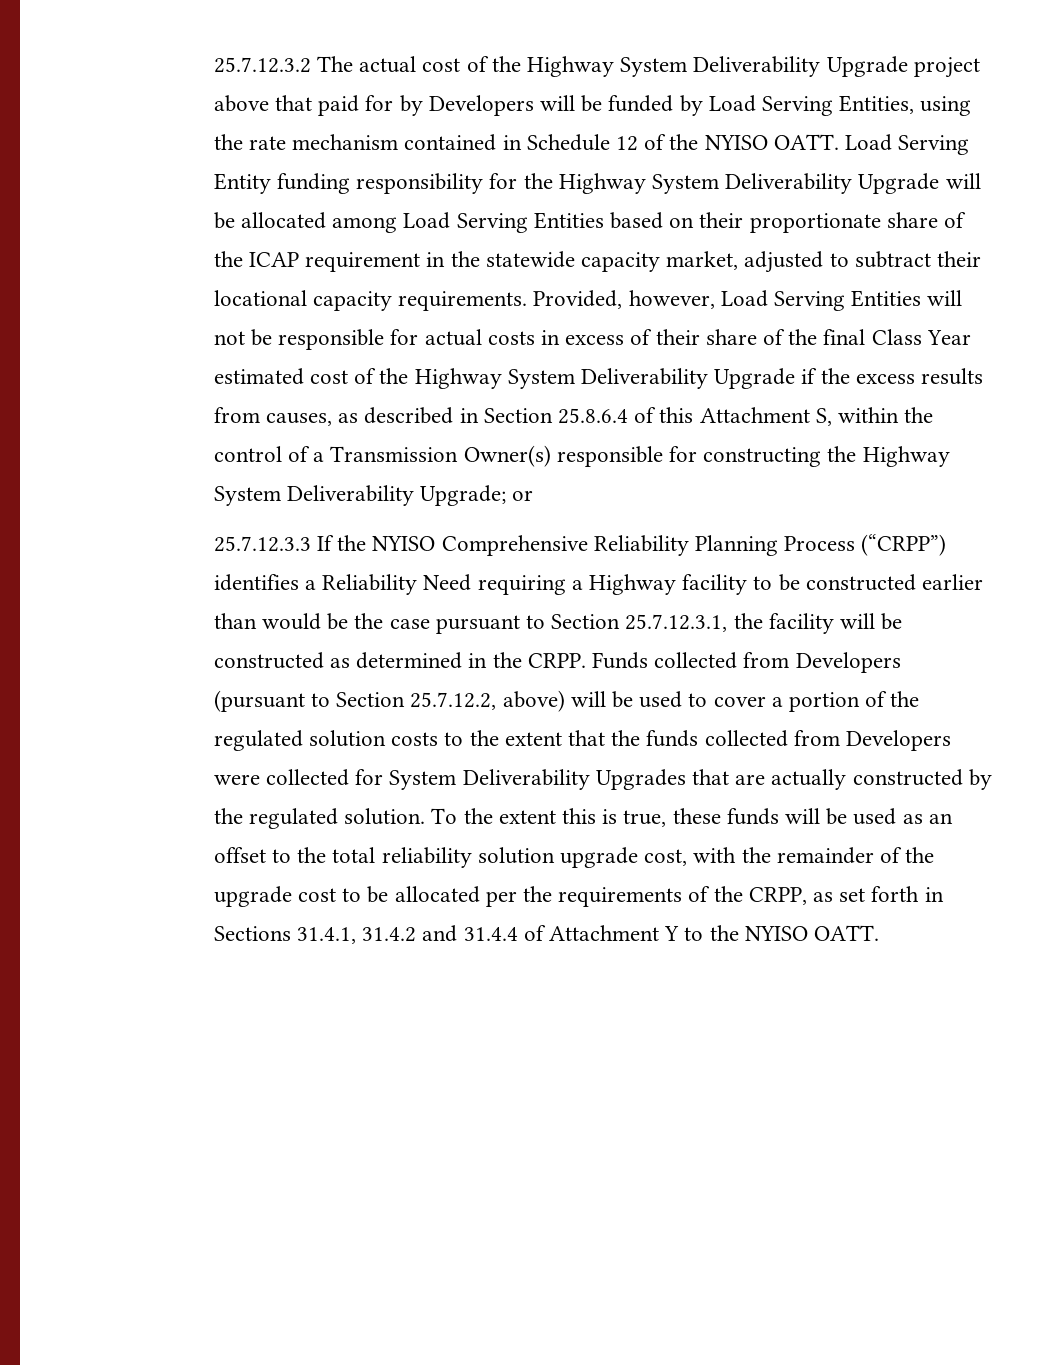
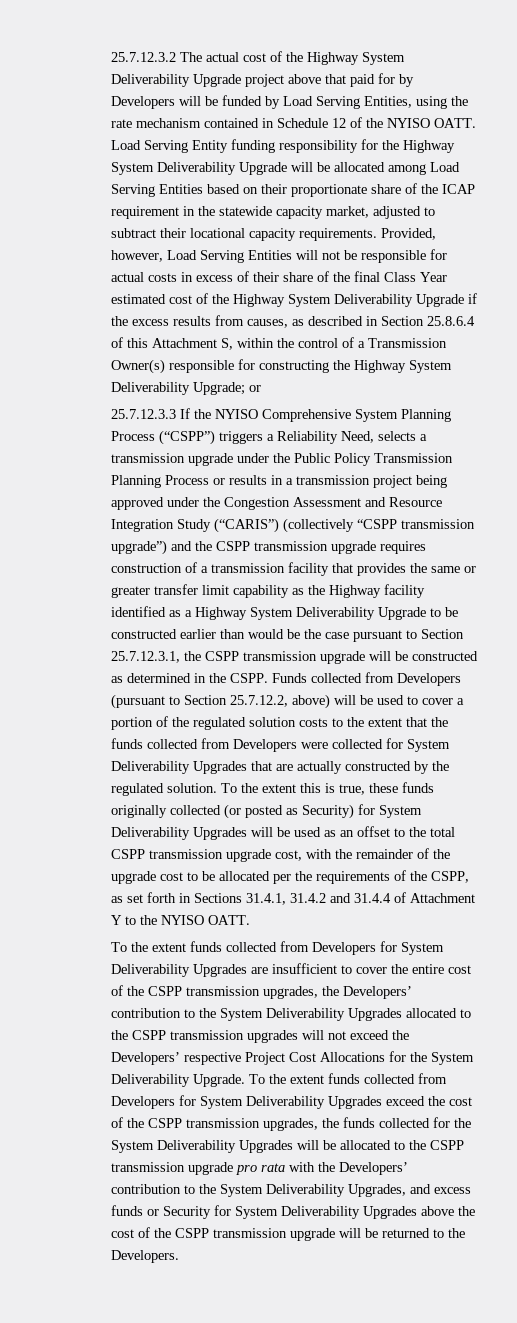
- 25.7.12.3.3 If the NYISO Comprehensive Reliability Planning Process (“CRPP”) identifies a Reliability Need requiring a Highway facility to be constructed earlier than would be the case pursuant to Section 25.7.12.3.1, the facility will be constructed as determined in the CRPP.
+ 25.7.12.3.3 If the NYISO Comprehensive System Planning Process (“CSPP”) triggers a Reliability Need, selects a transmission upgrade under the Public Policy Transmission Planning Process or results in a transmission project being approved under the Congestion Assessment and Resource Integration Study (“CARIS”) (collectively “CSPP transmission upgrade”) and the CSPP transmission upgrade requires construction of a transmission facility that provides the same or greater transfer limit capability as the Highway facility identified as a Highway System Deliverability Upgrade to be constructed earlier than would be the case pursuant to Section 25.7.12.3.1, the CSPP transmission upgrade will be constructed as determined in the CSPP.
- To the extent this is true, these funds will be used as an offset to the total reliability solution upgrade cost, with the remainder of the upgrade cost to be allocated per the requirements of the CRPP, as set forth in Sections 31.4.1, 31.4.2 and 31.4.4 of Attachment Y to the NYISO OATT.
+ To the extent this is true, these funds originally collected (or posted as Security) for System Deliverability Upgrades will be used as an offset to the total CSPP transmission upgrade cost, with the remainder of the upgrade cost to be allocated per the requirements of the CSPP, as set forth in Sections 31.4.1, 31.4.2 and 31.4.4 of Attachment Y to the NYISO OATT.
+ To the extent funds collected from Developers for System Deliverability Upgrades are insufficient to cover the entire cost of the CSPP transmission upgrades, the Developers’ contribution to the System Deliverability Upgrades allocated to the CSPP transmission upgrades will not exceed the Developers’ respective Project Cost Allocations for the System Deliverability Upgrade. To the extent funds collected from Developers for System Deliverability Upgrades exceed the cost of the CSPP transmission upgrades, the funds collected for the System Deliverability Upgrades will be allocated to the CSPP transmission upgrade pro rata with the Developers’ contribution to the System Deliverability Upgrades, and excess funds or Security for System Deliverability Upgrades above the cost of the CSPP transmission upgrade will be returned to the Developers.

